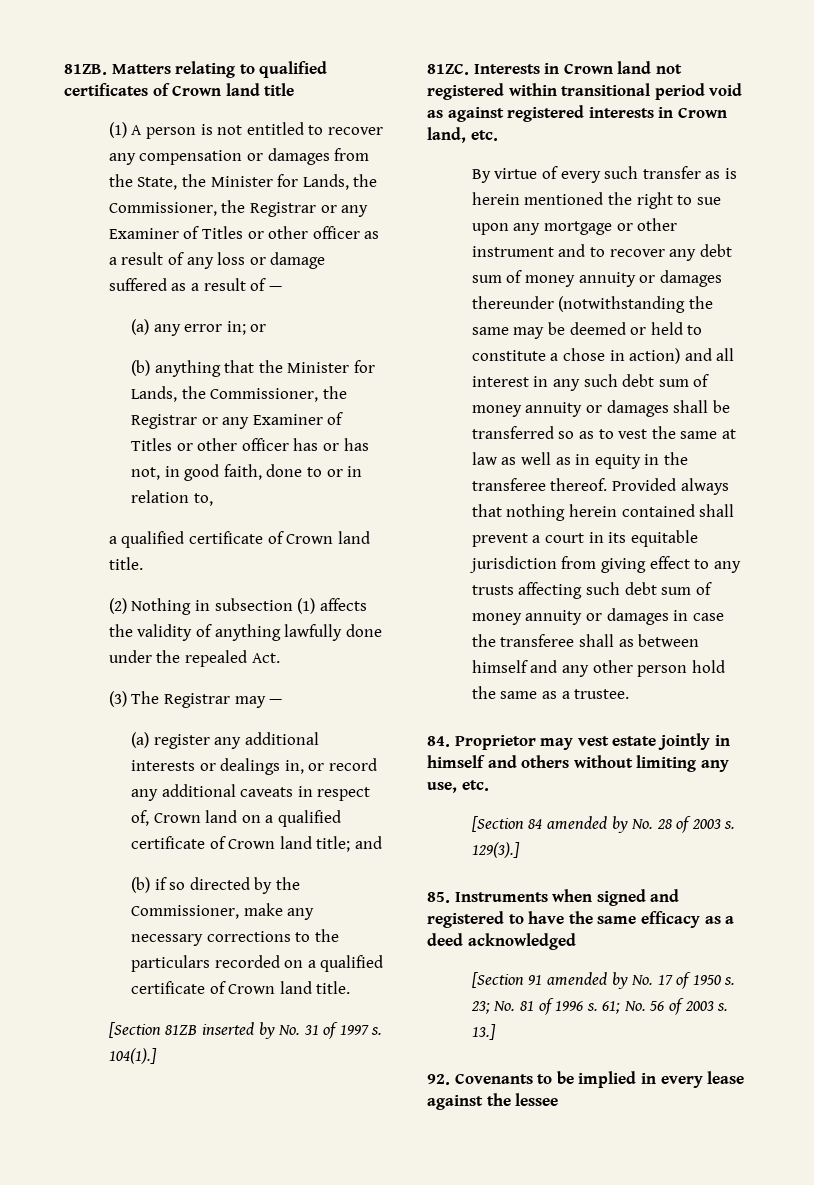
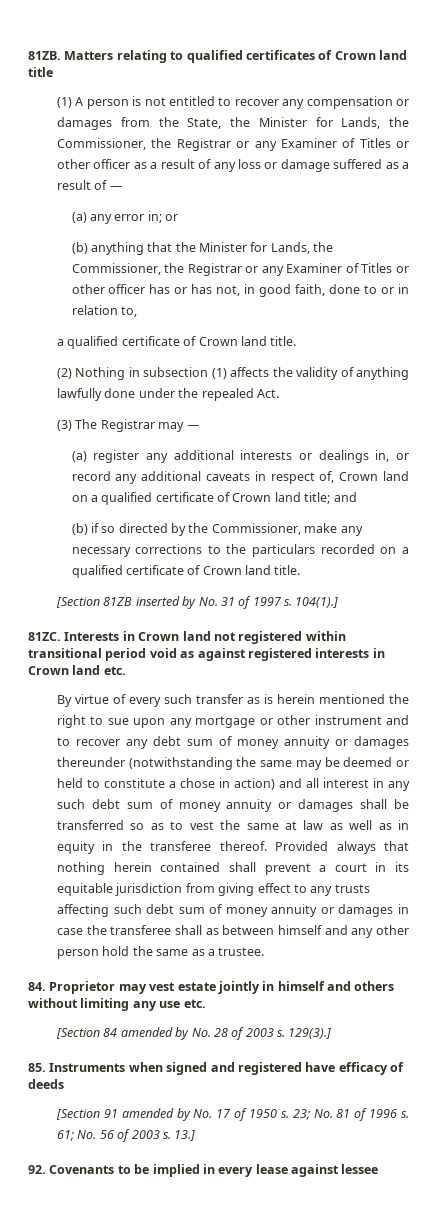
- Interests in Crown land not registered within transitional period void as against registered interests in Crown land, etc.
+ Interests in Crown land not registered within transitional period void as against registered interests in Crown land etc.
- 84. Proprietor may vest estate jointly in himself and others without limiting any use, etc.
+ 84. Proprietor may vest estate jointly in himself and others without limiting any use etc.
- 85. Instruments when signed and registered to have the same efficacy as a deed acknowledged
+ 85. Instruments when signed and registered have efficacy of deeds
- 92. Covenants to be implied in every lease against the lessee
+ 92. Covenants to be implied in every lease against lessee

